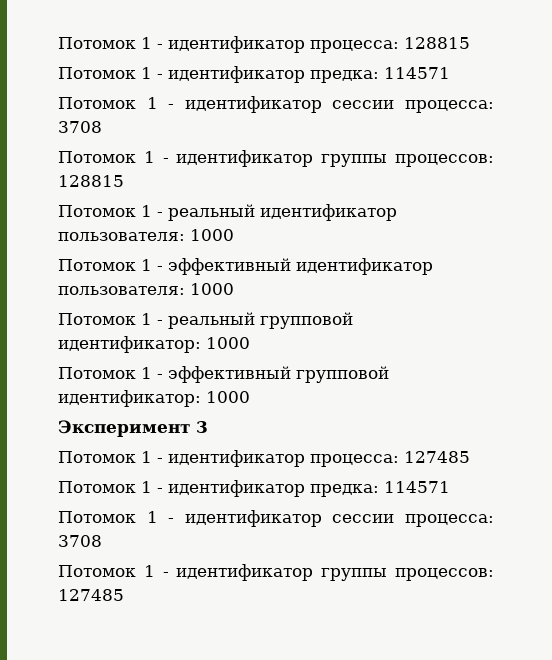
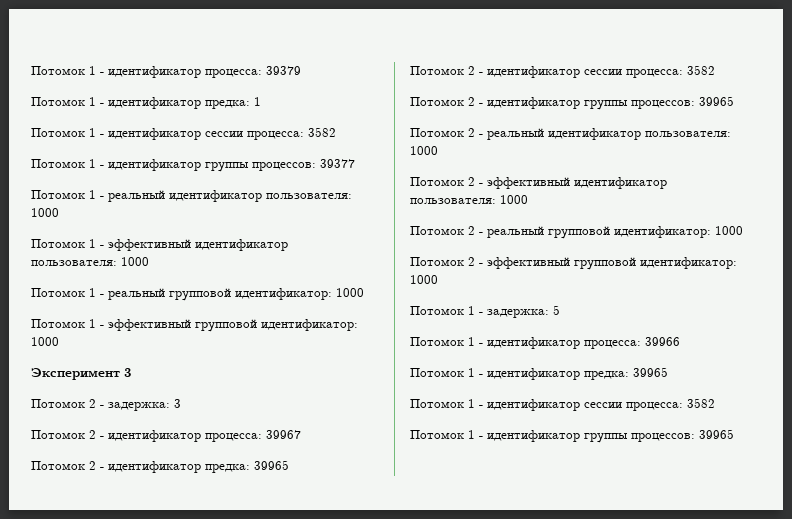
- Потомок 1 - идентификатор процесса: 128815
- Потомок 1 - идентификатор предка: 114571
- Потомок 1 - идентификатор сессии процесса: 3708
- Потомок 1 - идентификатор группы процессов: 128815
+ Потомок 1 - идентификатор процесса: 39379
+ Потомок 1 - идентификатор предка: 1
+ Потомок 1 - идентификатор сессии процесса: 3582
+ Потомок 1 - идентификатор группы процессов: 39377
- Потомок 1 - идентификатор процесса: 127485
- Потомок 1 - идентификатор предка: 114571
- Потомок 1 - идентификатор сессии процесса: 3708
- Потомок 1 - идентификатор группы процессов: 127485
+ Потомок 2 - задержка: 3
+ Потомок 2 - идентификатор процесса: 39967
+ Потомок 2 - идентификатор предка: 39965
+ Потомок 2 - идентификатор сессии процесса: 3582
+ Потомок 2 - идентификатор группы процессов: 39965
+ Потомок 2 - реальный идентификатор пользователя: 1000
+ Потомок 2 - эффективный идентификатор пользователя: 1000
+ Потомок 2 - реальный групповой идентификатор: 1000
+ Потомок 2 - эффективный групповой идентификатор: 1000
+ Потомок 1 - задержка: 5
+ Потомок 1 - идентификатор процесса: 39966
+ Потомок 1 - идентификатор предка: 39965
+ Потомок 1 - идентификатор сессии процесса: 3582
+ Потомок 1 - идентификатор группы процессов: 39965

